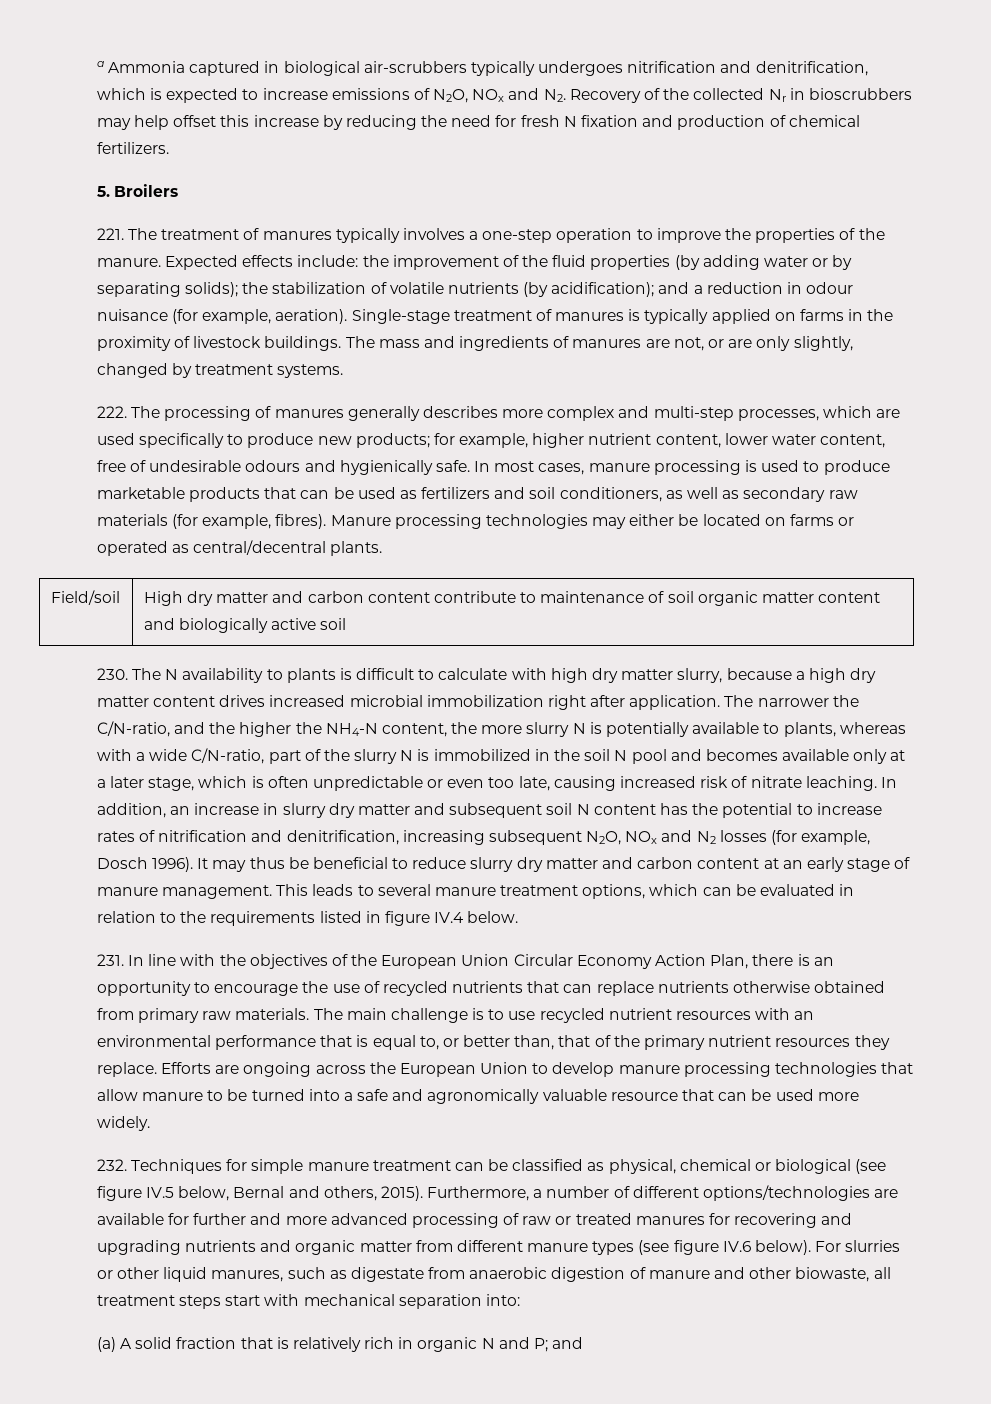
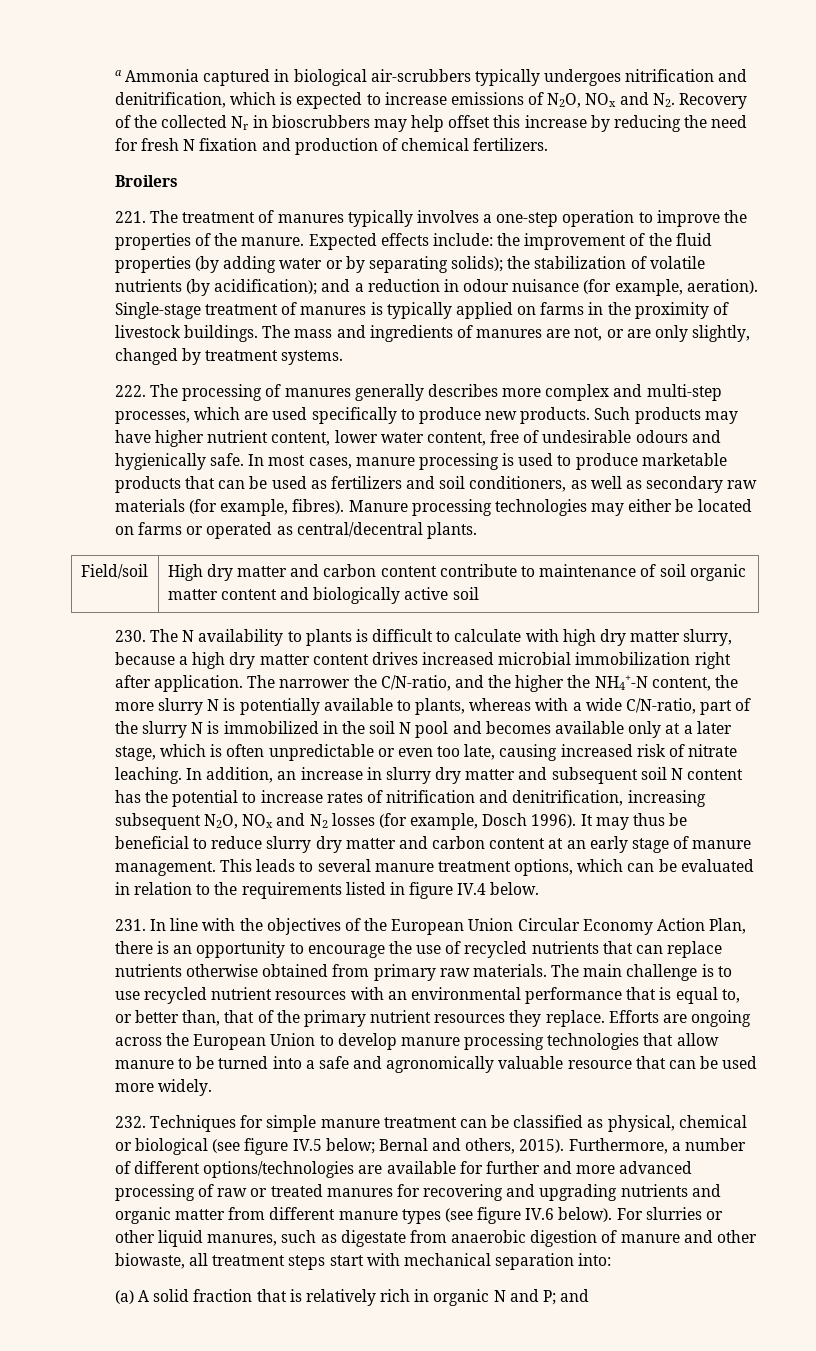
- 5. Broilers
+ Broilers
- 222. The processing of manures generally describes more complex and multi-step processes, which are used specifically to produce new products; for example, higher nutrient content, lower water content, free of undesirable odours and hygienically safe.
+ 222. The processing of manures generally describes more complex and multi-step processes, which are used specifically to produce new products. Such products may have higher nutrient content, lower water content, free of undesirable odours and hygienically safe.
- The narrower the C/N-ratio, and the higher the NH4-N content, the more slurry N is potentially available to plants, whereas with a wide C/N-ratio, part of the slurry N is immobilized in the soil N pool and becomes available only at a later stage, which is often unpredictable or even too late, causing increased risk of nitrate leaching.
+ The narrower the C/N-ratio, and the higher the NH4+-N content, the more slurry N is potentially available to plants, whereas with a wide C/N-ratio, part of the slurry N is immobilized in the soil N pool and becomes available only at a later stage, which is often unpredictable or even too late, causing increased risk of nitrate leaching.
- 232. Techniques for simple manure treatment can be classified as physical, chemical or biological (see figure IV.5 below, Bernal and others, 2015).
+ 232. Techniques for simple manure treatment can be classified as physical, chemical or biological (see figure IV.5 below; Bernal and others, 2015).

